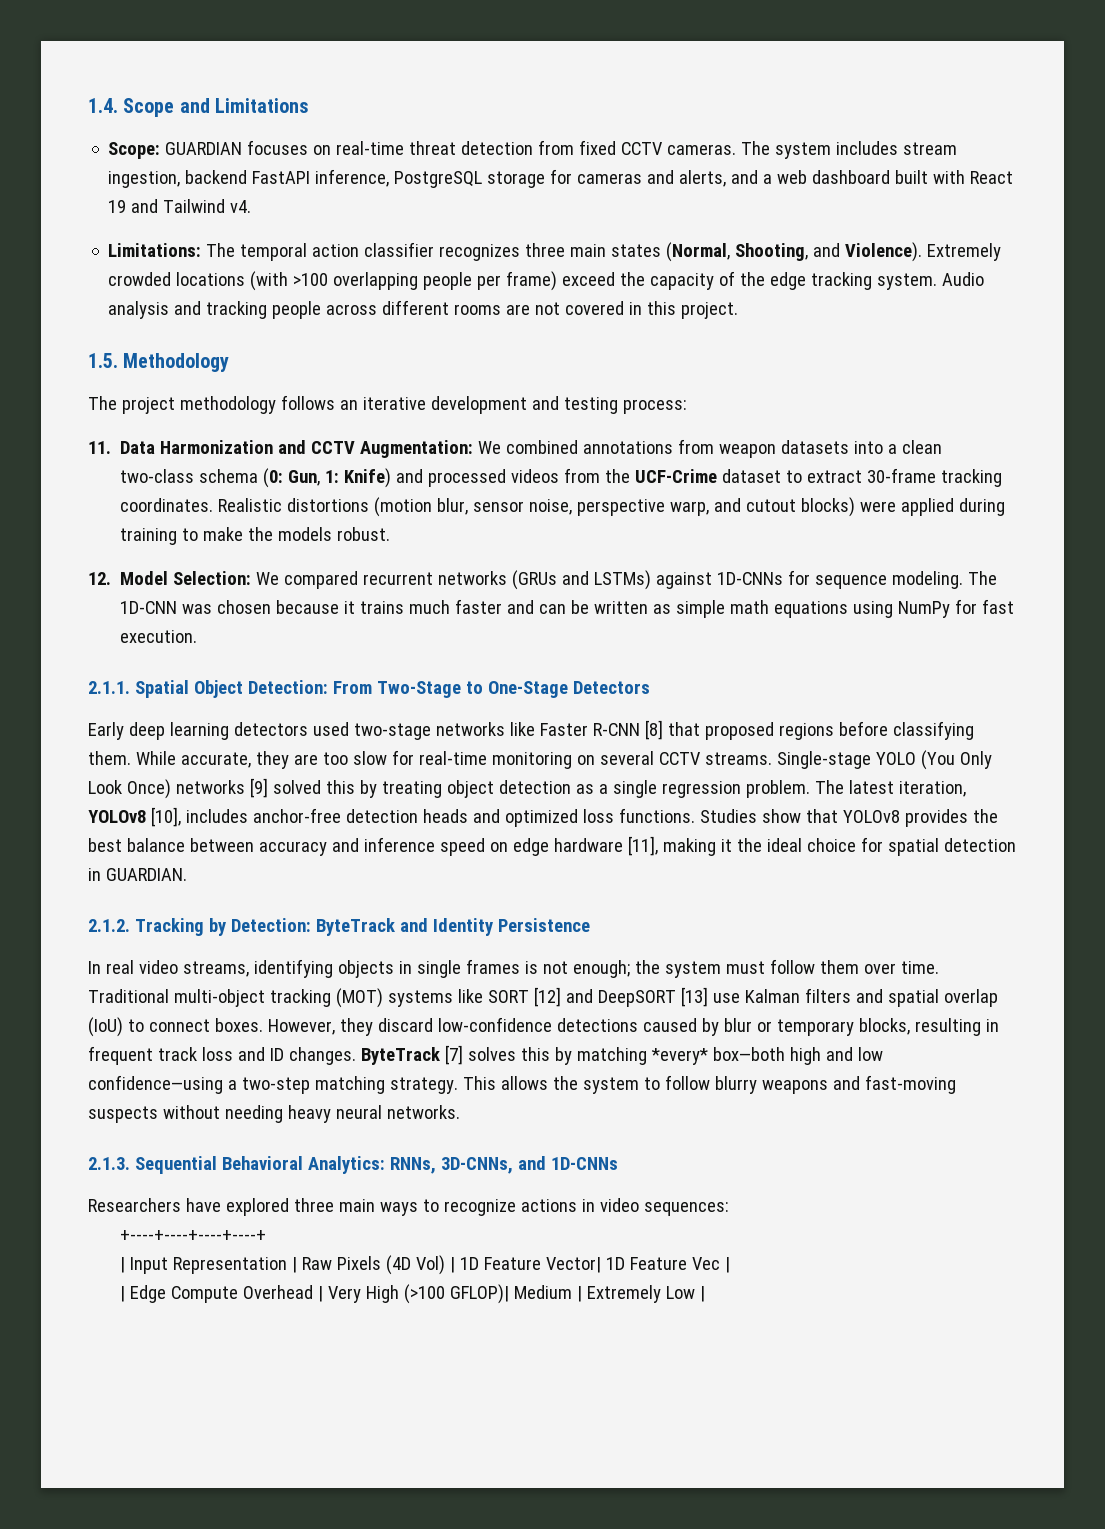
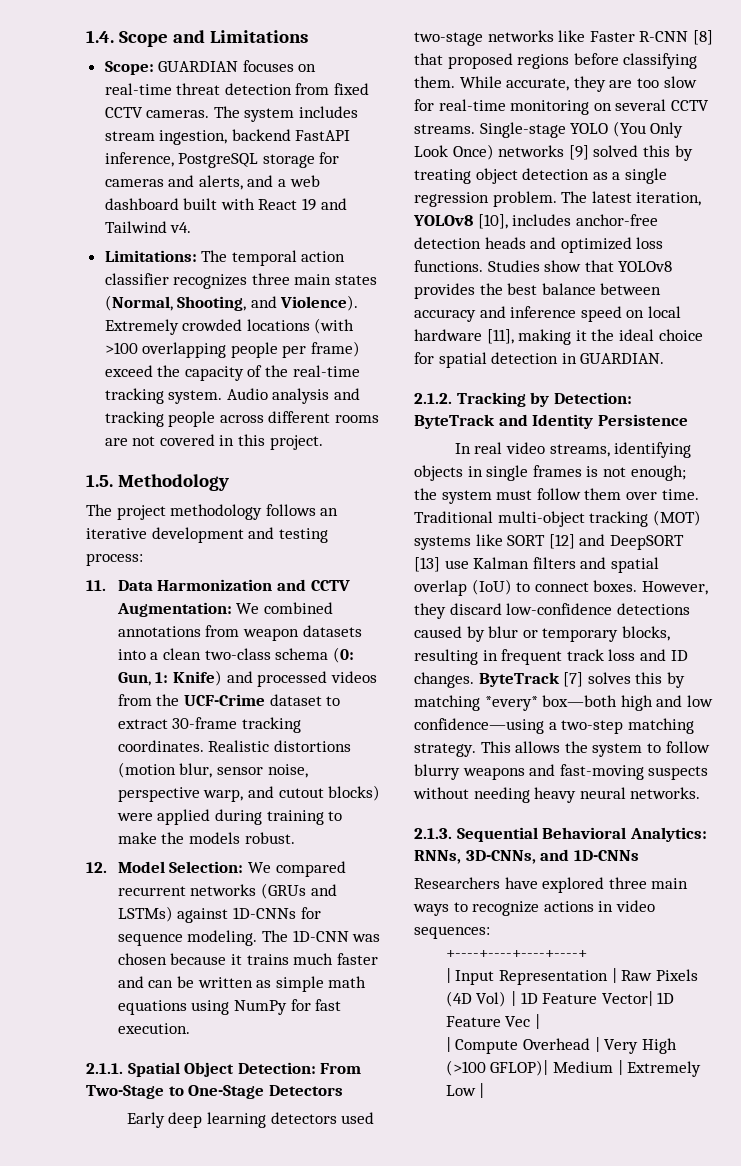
- Extremely crowded locations (with >100 overlapping people per frame) exceed the capacity of the edge tracking system.
+ Extremely crowded locations (with >100 overlapping people per frame) exceed the capacity of the real-time tracking system.
- Studies show that YOLOv8 provides the best balance between accuracy and inference speed on edge hardware [11], making it the ideal choice for spatial detection in GUARDIAN.
+ Studies show that YOLOv8 provides the best balance between accuracy and inference speed on local hardware [11], making it the ideal choice for spatial detection in GUARDIAN.
- | Edge Compute Overhead | Very High (>100 GFLOP)| Medium | Extremely Low |
+ | Compute Overhead | Very High (>100 GFLOP)| Medium | Extremely Low |

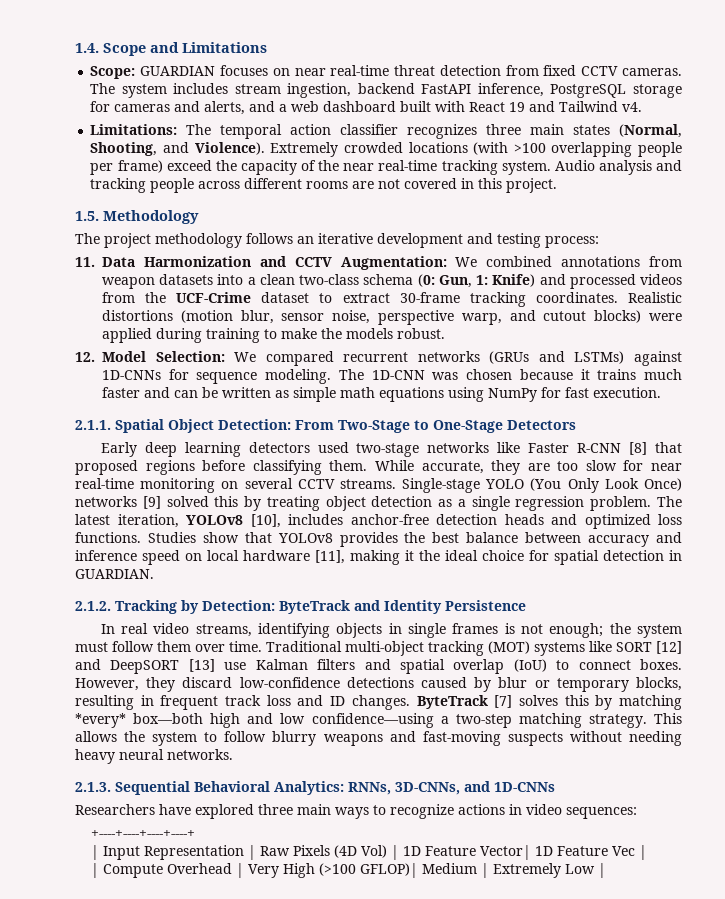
- Scope: GUARDIAN focuses on real-time threat detection from fixed CCTV cameras.
+ Scope: GUARDIAN focuses on near real-time threat detection from fixed CCTV cameras.
- Extremely crowded locations (with >100 overlapping people per frame) exceed the capacity of the real-time tracking system.
+ Extremely crowded locations (with >100 overlapping people per frame) exceed the capacity of the near real-time tracking system.
- While accurate, they are too slow for real-time monitoring on several CCTV streams.
+ While accurate, they are too slow for near real-time monitoring on several CCTV streams.

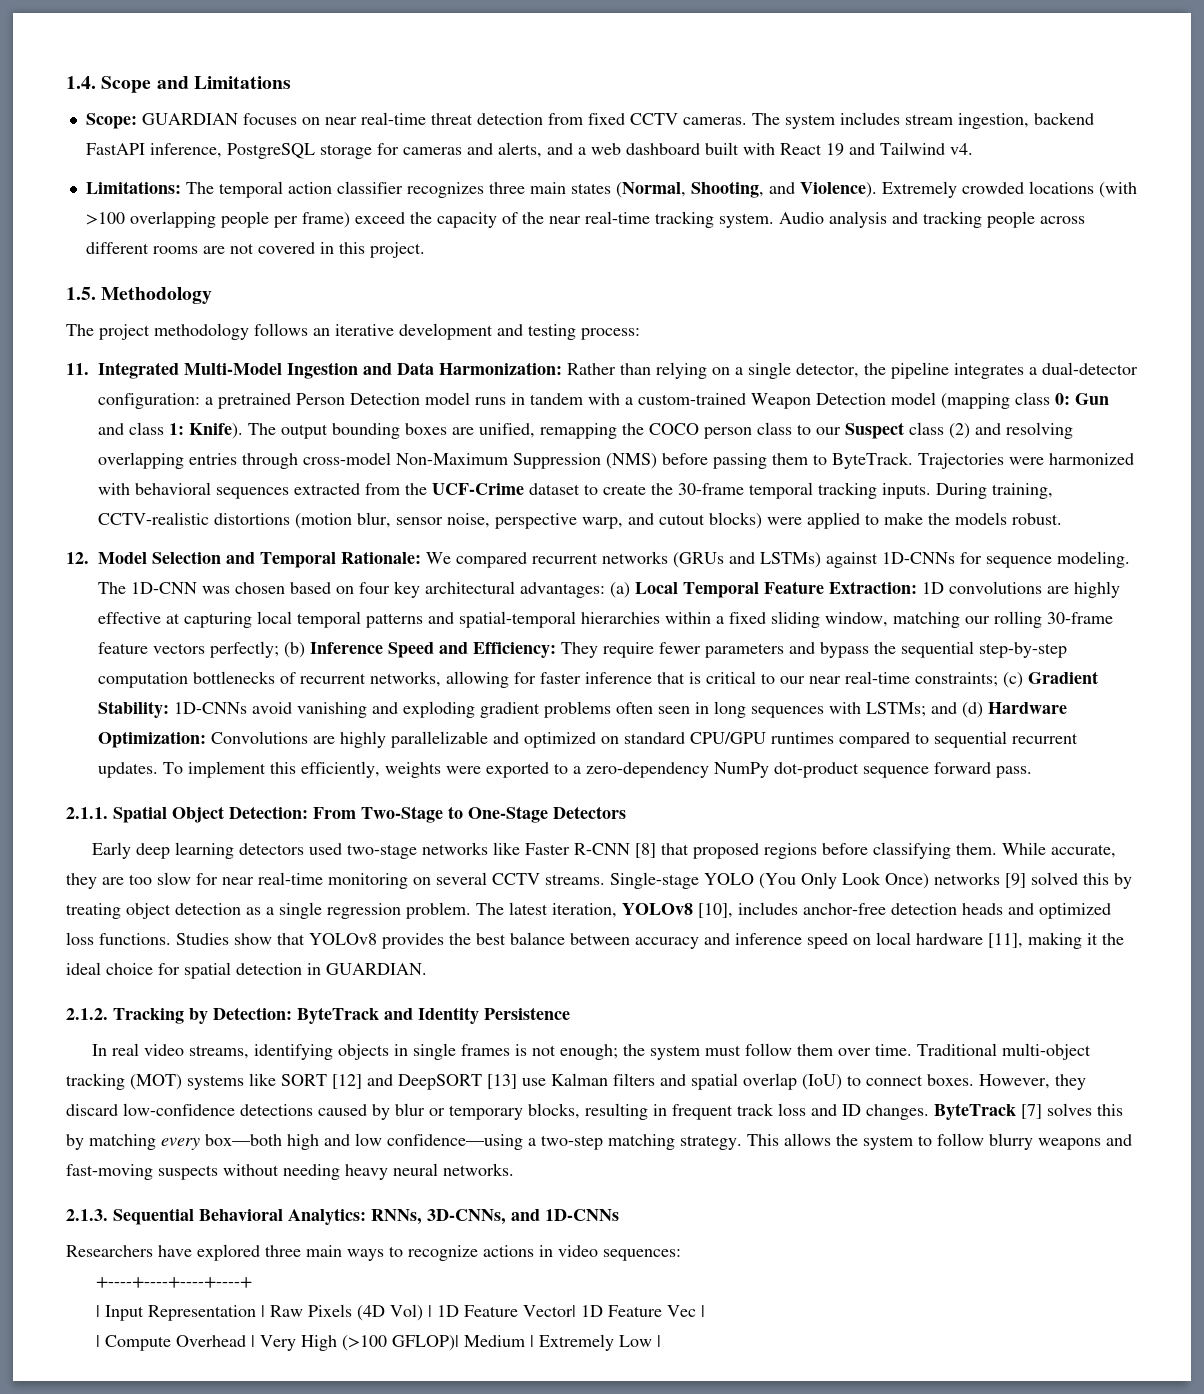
- 11. Data Harmonization and CCTV Augmentation: We combined annotations from weapon datasets into a clean two-class schema (0: Gun, 1: Knife) and processed videos from the UCF-Crime dataset to extract 30-frame tracking coordinates. Realistic distortions (motion blur, sensor noise, perspective warp, and cutout blocks) were applied during training to make the models robust.
+ 11. Integrated Multi-Model Ingestion and Data Harmonization: Rather than relying on a single detector, the pipeline integrates a dual-detector configuration: a pretrained Person Detection model runs in tandem with a custom-trained Weapon Detection model (mapping class 0: Gun and class 1: Knife). The output bounding boxes are unified, remapping the COCO person class to our Suspect class (2) and resolving overlapping entries through cross-model Non-Maximum Suppression (NMS) before passing them to ByteTrack. Trajectories were harmonized with behavioral sequences extracted from the UCF-Crime dataset to create the 30-frame temporal tracking inputs. During training, CCTV-realistic distortions (motion blur, sensor noise, perspective warp, and cutout blocks) were applied to make the models robust.
- 12. Model Selection: We compared recurrent networks (GRUs and LSTMs) against 1D-CNNs for sequence modeling.
+ 12. Model Selection and Temporal Rationale: We compared recurrent networks (GRUs and LSTMs) against 1D-CNNs for sequence modeling.
- The 1D-CNN was chosen because it trains much faster and can be written as simple math equations using NumPy for fast execution.
+ The 1D-CNN was chosen based on four key architectural advantages: (a) Local Temporal Feature Extraction: 1D convolutions are highly effective at capturing local temporal patterns and spatial-temporal hierarchies within a fixed sliding window, matching our rolling 30-frame feature vectors perfectly; (b) Inference Speed and Efficiency: They require fewer parameters and bypass the sequential step-by-step computation bottlenecks of recurrent networks, allowing for faster inference that is critical to our near real-time constraints; (c) Gradient Stability: 1D-CNNs avoid vanishing and exploding gradient problems often seen in long sequences with LSTMs; and (d) Hardware Optimization: Convolutions are highly parallelizable and optimized on standard CPU/GPU runtimes compared to sequential recurrent updates. To implement this efficiently, weights were exported to a zero-dependency NumPy dot-product sequence forward pass.
- ByteTrack [7] solves this by matching *every* box—both high and low confidence—using a two-step matching strategy.
+ ByteTrack [7] solves this by matching every box—both high and low confidence—using a two-step matching strategy.

